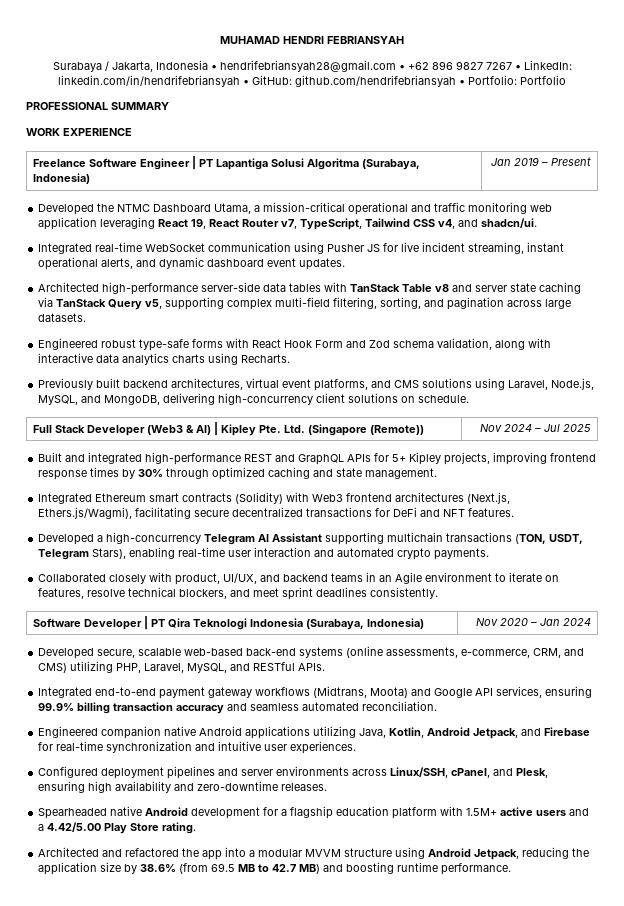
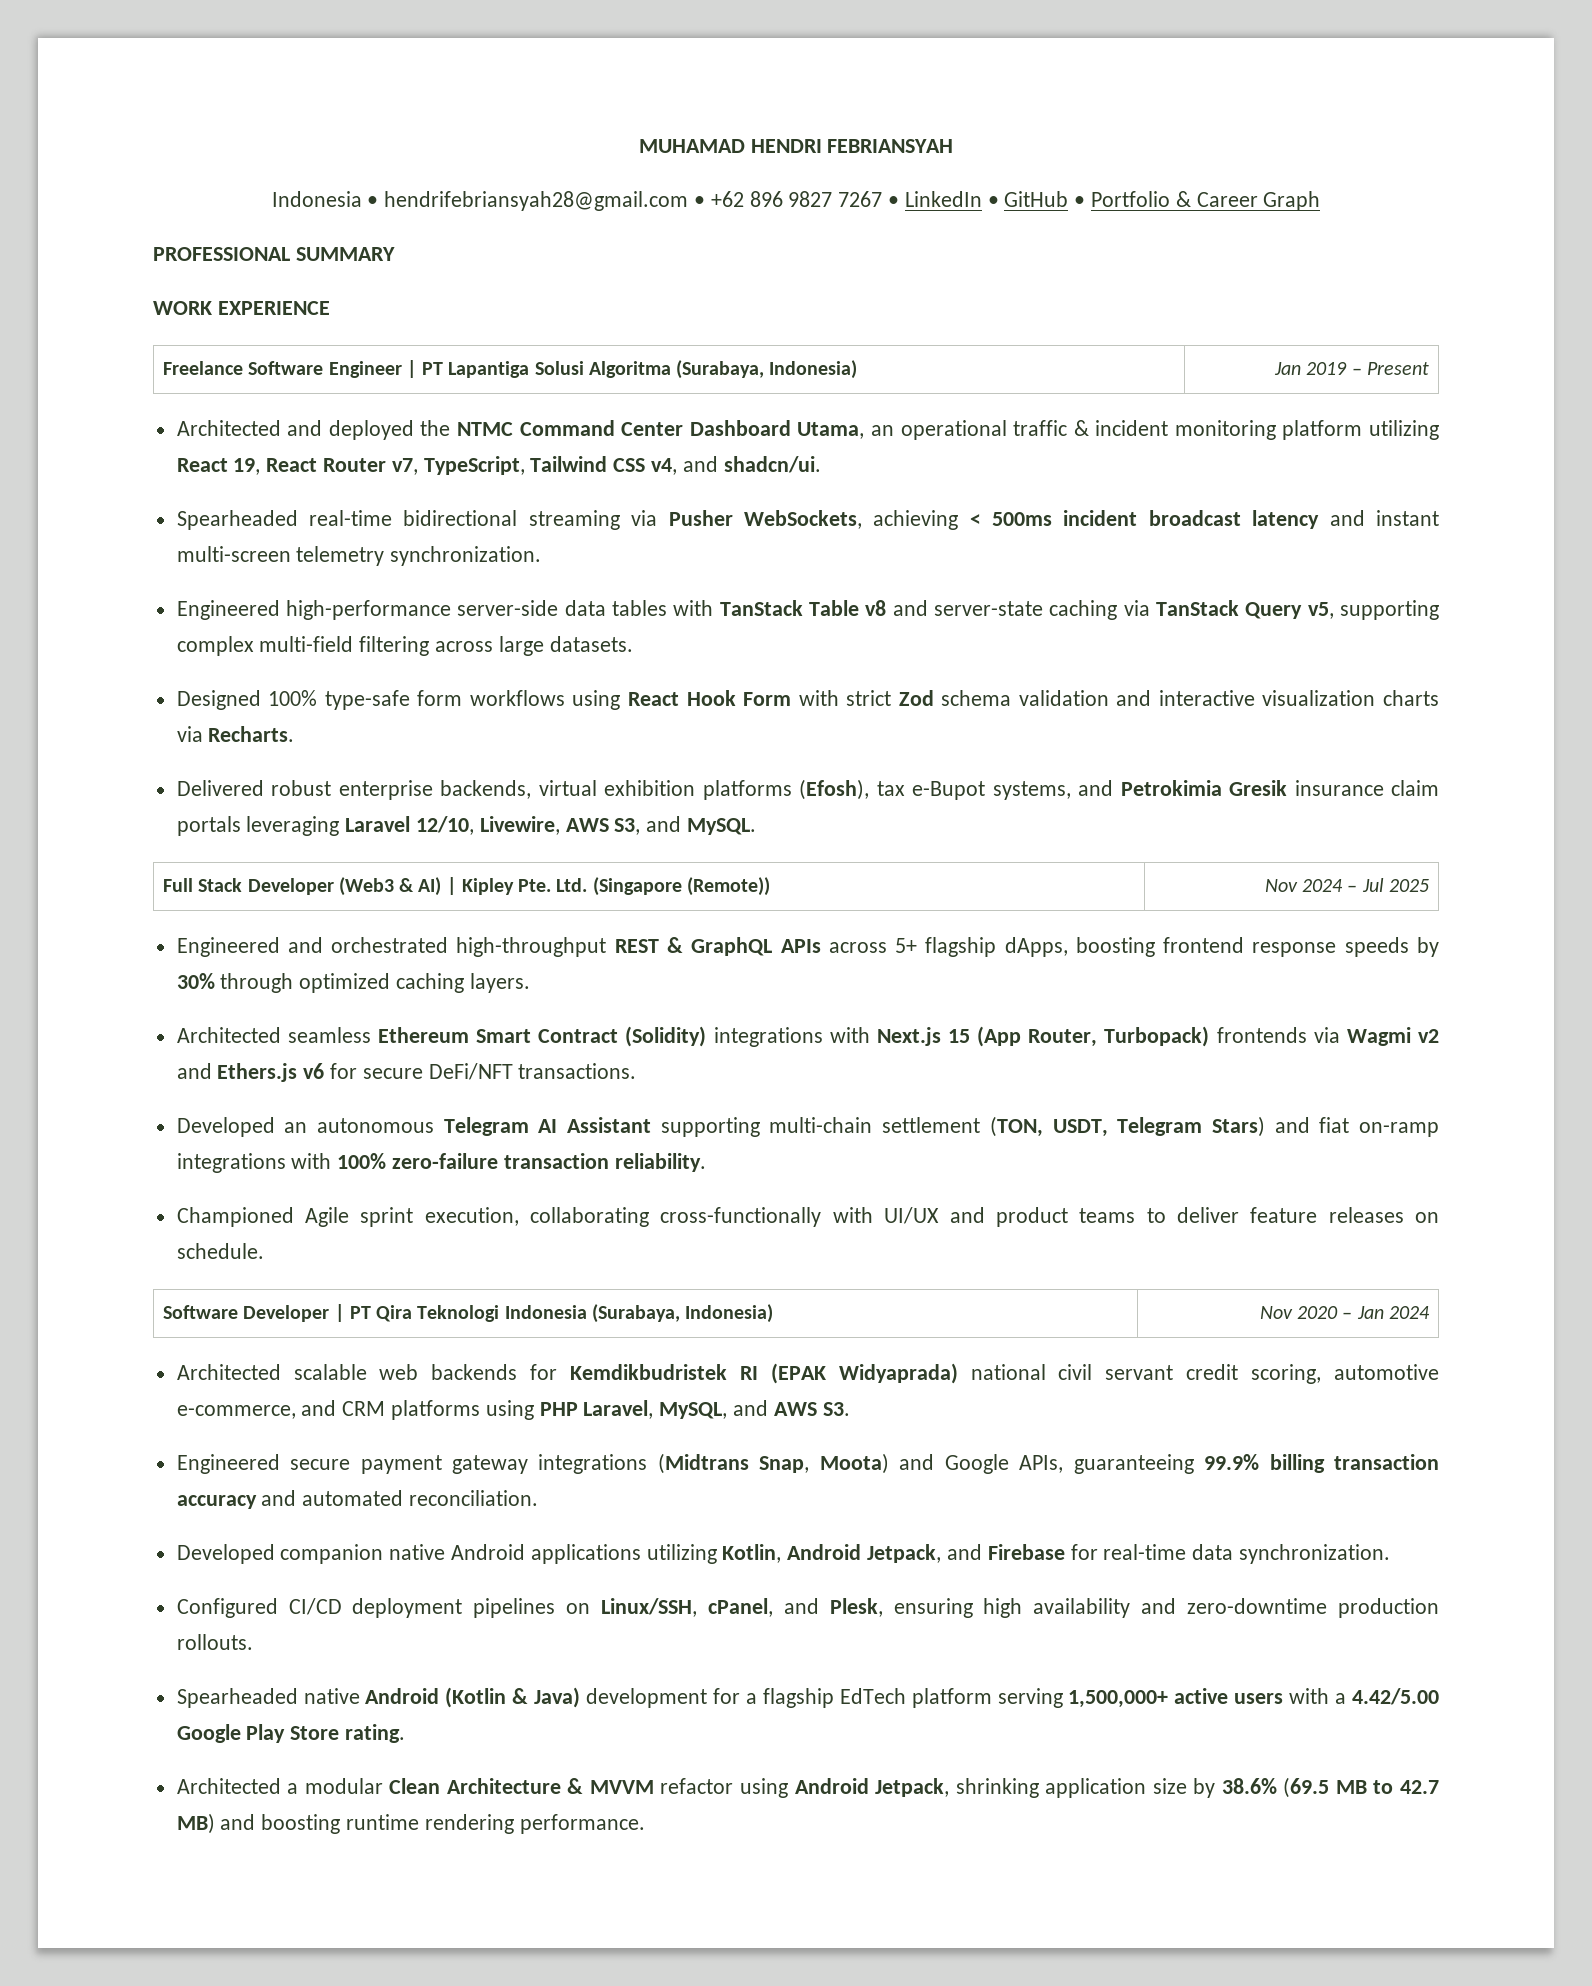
- Surabaya / Jakarta, Indonesia • hendrifebriansyah28@gmail.com • +62 896 9827 7267 • LinkedIn: linkedin.com/in/hendrifebriansyah • GitHub: github.com/hendrifebriansyah • Portfolio: Portfolio
+ Indonesia • hendrifebriansyah28@gmail.com • +62 896 9827 7267 • LinkedIn • GitHub • Portfolio & Career Graph
- Developed the NTMC Dashboard Utama, a mission-critical operational and traffic monitoring web application leveraging React 19, React Router v7, TypeScript, Tailwind CSS v4, and shadcn/ui.
+ Architected and deployed the NTMC Command Center Dashboard Utama, an operational traffic & incident monitoring platform utilizing React 19, React Router v7, TypeScript, Tailwind CSS v4, and shadcn/ui.
- Integrated real-time WebSocket communication using Pusher JS for live incident streaming, instant operational alerts, and dynamic dashboard event updates.
- Architected high-performance server-side data tables with TanStack Table v8 and server state caching via TanStack Query v5, supporting complex multi-field filtering, sorting, and pagination across large datasets.
+ Spearheaded real-time bidirectional streaming via Pusher WebSockets, achieving < 500ms incident broadcast latency and instant multi-screen telemetry synchronization.
+ Engineered high-performance server-side data tables with TanStack Table v8 and server-state caching via TanStack Query v5, supporting complex multi-field filtering across large datasets.
- Engineered robust type-safe forms with React Hook Form and Zod schema validation, along with interactive data analytics charts using Recharts.
- Previously built backend architectures, virtual event platforms, and CMS solutions using Laravel, Node.js, MySQL, and MongoDB, delivering high-concurrency client solutions on schedule.
+ Designed 100% type-safe form workflows using React Hook Form with strict Zod schema validation and interactive visualization charts via Recharts.
+ Delivered robust enterprise backends, virtual exhibition platforms (Efosh), tax e-Bupot systems, and Petrokimia Gresik insurance claim portals leveraging Laravel 12/10, Livewire, AWS S3, and MySQL.
- Built and integrated high-performance REST and GraphQL APIs for 5+ Kipley projects, improving frontend response times by 30% through optimized caching and state management.
- Integrated Ethereum smart contracts (Solidity) with Web3 frontend architectures (Next.js, Ethers.js/Wagmi), facilitating secure decentralized transactions for DeFi and NFT features.
- Developed a high-concurrency Telegram AI Assistant supporting multichain transactions (TON, USDT, Telegram Stars), enabling real-time user interaction and automated crypto payments.
- Collaborated closely with product, UI/UX, and backend teams in an Agile environment to iterate on features, resolve technical blockers, and meet sprint deadlines consistently.
+ Engineered and orchestrated high-throughput REST & GraphQL APIs across 5+ flagship dApps, boosting frontend response speeds by 30% through optimized caching layers.
+ Architected seamless Ethereum Smart Contract (Solidity) integrations with Next.js 15 (App Router, Turbopack) frontends via Wagmi v2 and Ethers.js v6 for secure DeFi/NFT transactions.
+ Developed an autonomous Telegram AI Assistant supporting multi-chain settlement (TON, USDT, Telegram Stars) and fiat on-ramp integrations with 100% zero-failure transaction reliability.
+ Championed Agile sprint execution, collaborating cross-functionally with UI/UX and product teams to deliver feature releases on schedule.
- Developed secure, scalable web-based back-end systems (online assessments, e-commerce, CRM, and CMS) utilizing PHP, Laravel, MySQL, and RESTful APIs.
- Integrated end-to-end payment gateway workflows (Midtrans, Moota) and Google API services, ensuring 99.9% billing transaction accuracy and seamless automated reconciliation.
+ Architected scalable web backends for Kemdikbudristek RI (EPAK Widyaprada) national civil servant credit scoring, automotive e-commerce, and CRM platforms using PHP Laravel, MySQL, and AWS S3.
+ Engineered secure payment gateway integrations (Midtrans Snap, Moota) and Google APIs, guaranteeing 99.9% billing transaction accuracy and automated reconciliation.
- Engineered companion native Android applications utilizing Java, Kotlin, Android Jetpack, and Firebase for real-time synchronization and intuitive user experiences.
+ Developed companion native Android applications utilizing Kotlin, Android Jetpack, and Firebase for real-time data synchronization.
- Configured deployment pipelines and server environments across Linux/SSH, cPanel, and Plesk, ensuring high availability and zero-downtime releases.
+ Configured CI/CD deployment pipelines on Linux/SSH, cPanel, and Plesk, ensuring high availability and zero-downtime production rollouts.
- Spearheaded native Android development for a flagship education platform with 1.5M+ active users and a 4.42/5.00 Play Store rating.
+ Spearheaded native Android (Kotlin & Java) development for a flagship EdTech platform serving 1,500,000+ active users with a 4.42/5.00 Google Play Store rating.
- Architected and refactored the app into a modular MVVM structure using Android Jetpack, reducing the application size by 38.6% (from 69.5 MB to 42.7 MB) and boosting runtime performance.
+ Architected a modular Clean Architecture & MVVM refactor using Android Jetpack, shrinking application size by 38.6% (69.5 MB to 42.7 MB) and boosting runtime rendering performance.

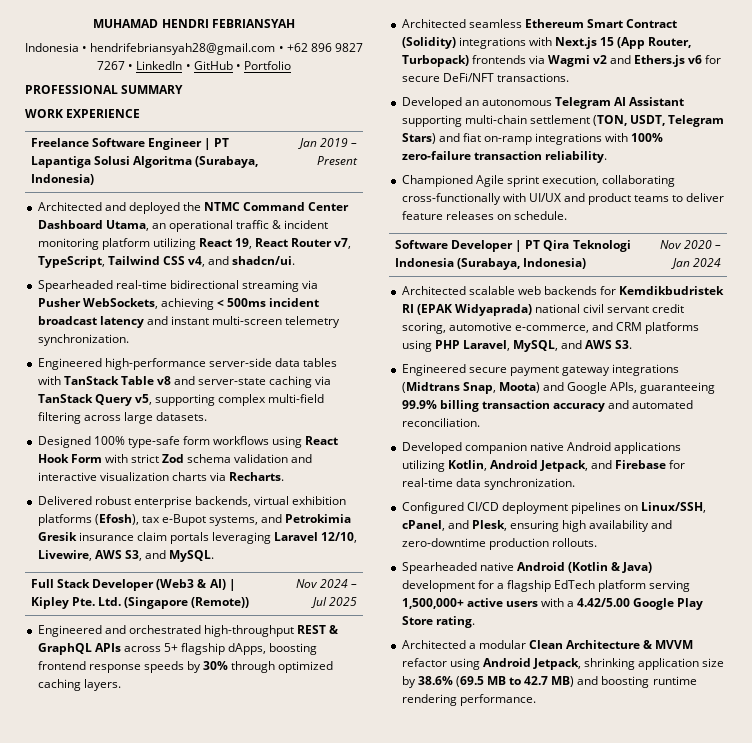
- Indonesia • hendrifebriansyah28@gmail.com • +62 896 9827 7267 • LinkedIn • GitHub • Portfolio & Career Graph
+ Indonesia • hendrifebriansyah28@gmail.com • +62 896 9827 7267 • LinkedIn • GitHub • Portfolio

